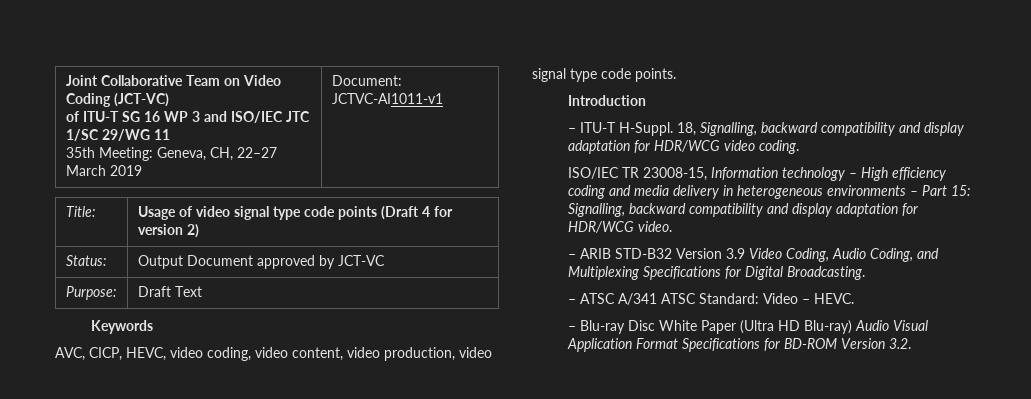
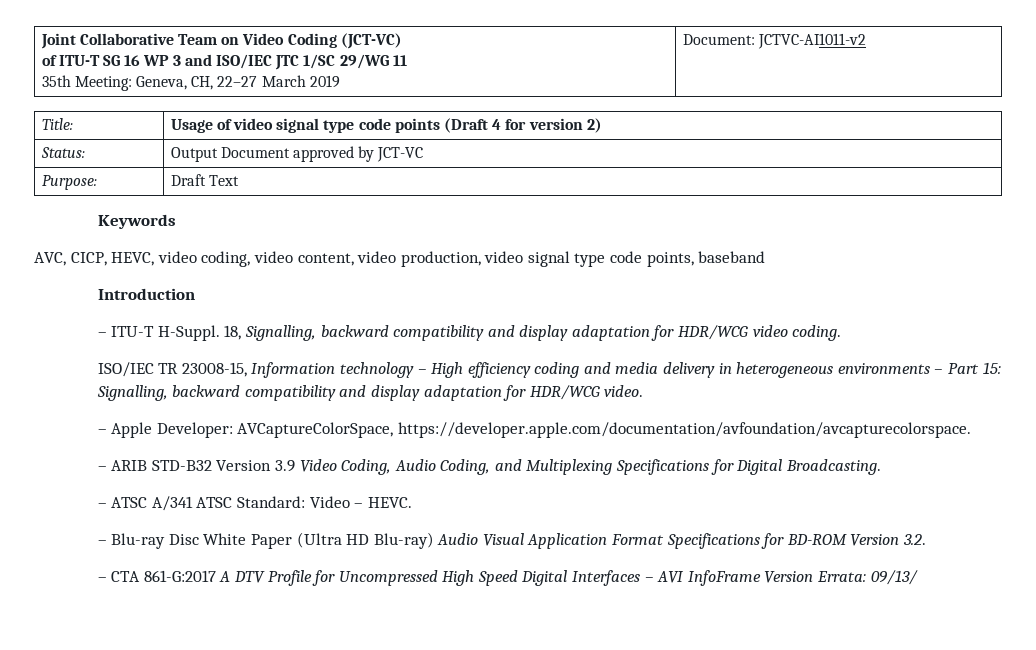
  Joint Collaborative Team on Video Coding (JCT-VC)
  of ITU-T SG 16 WP 3 and ISO/IEC JTC 1/SC 29/WG 11
- 35th Meeting: Geneva, CH, 22–27 March 2019 | Document: JCTVC-AI1011-v1
+ 35th Meeting: Geneva, CH, 22–27 March 2019 | Document: JCTVC-AI1011-v2
- AVC, CICP, HEVC, video coding, video content, video production, video signal type code points.
+ AVC, CICP, HEVC, video coding, video content, video production, video signal type code points, baseband
+ – Apple Developer: AVCaptureColorSpace, https://developer.apple.com/documentation/avfoundation/avcapturecolorspace.
+ – CTA 861-G:2017 A DTV Profile for Uncompressed High Speed Digital Interfaces – AVI InfoFrame Version Errata: 09/13/

